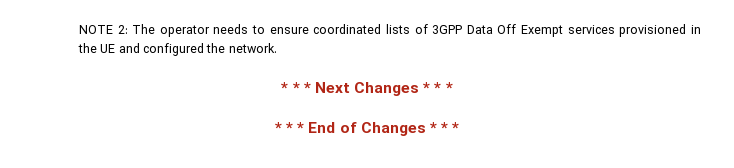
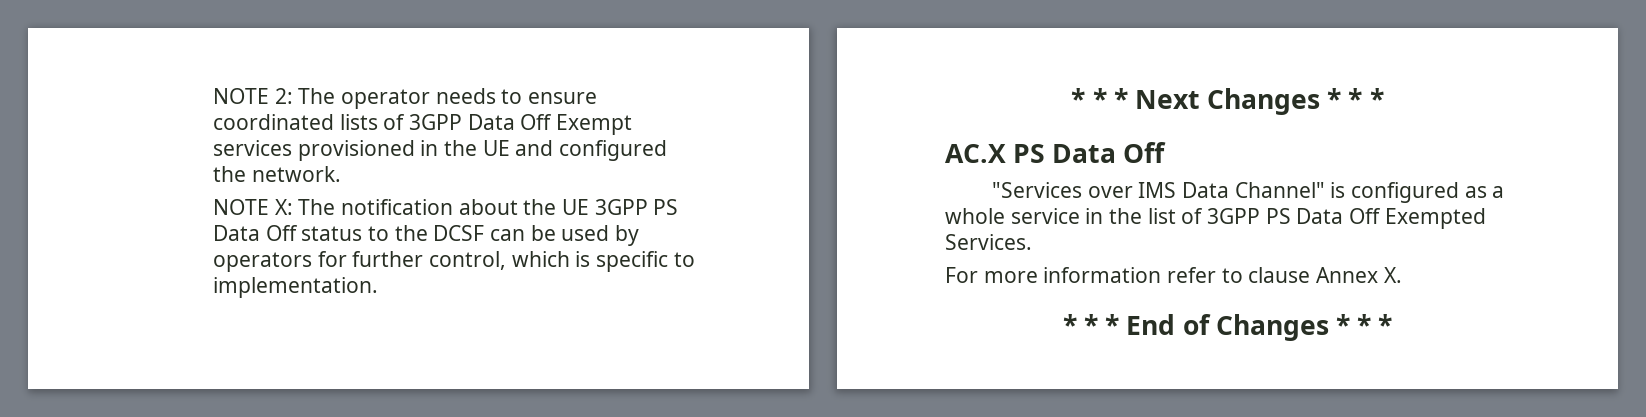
+ NOTE X: The notification about the UE 3GPP PS Data Off status to the DCSF can be used by operators for further control, which is specific to implementation.
+ AC.X PS Data Off
+ "Services over IMS Data Channel" is configured as a whole service in the list of 3GPP PS Data Off Exempted Services.
+ For more information refer to clause Annex X.

